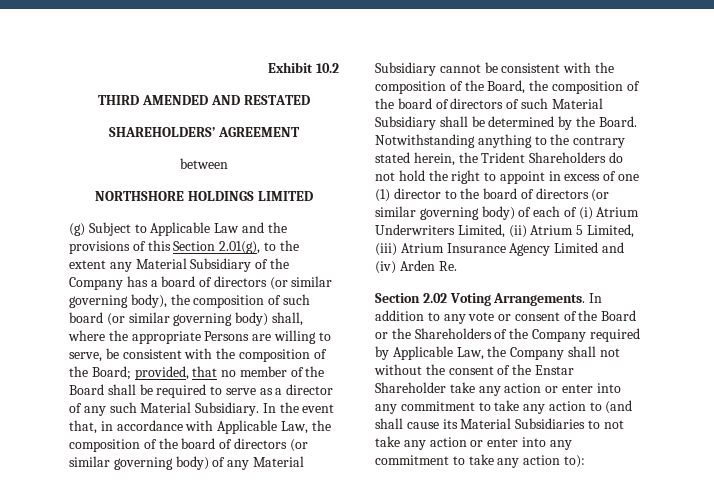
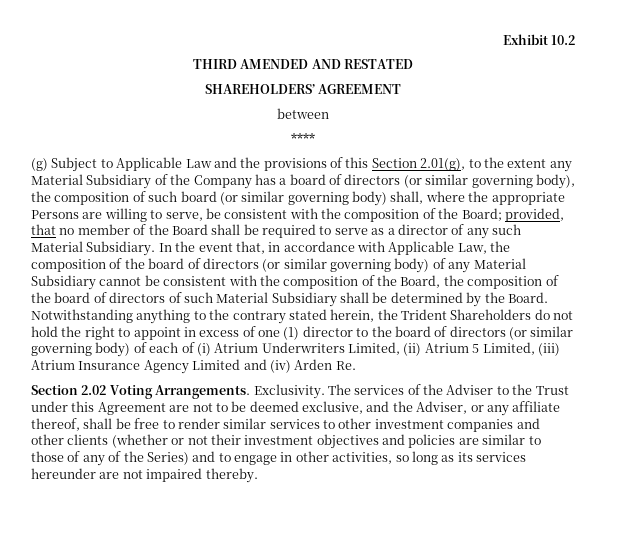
- NORTHSHORE HOLDINGS LIMITED
+ ****
- In addition to any vote or consent of the Board or the Shareholders of the Company required by Applicable Law, the Company shall not without the consent of the Enstar Shareholder take any action or enter into any commitment to take any action to (and shall cause its Material Subsidiaries to not take any action or enter into any commitment to take any action to):
+ Exclusivity. The services of the Adviser to the Trust under this Agreement are not to be deemed exclusive, and the Adviser, or any affiliate thereof, shall be free to render similar services to other investment companies and other clients (whether or not their investment objectives and policies are similar to those of any of the Series) and to engage in other activities, so long as its services hereunder are not impaired thereby.

